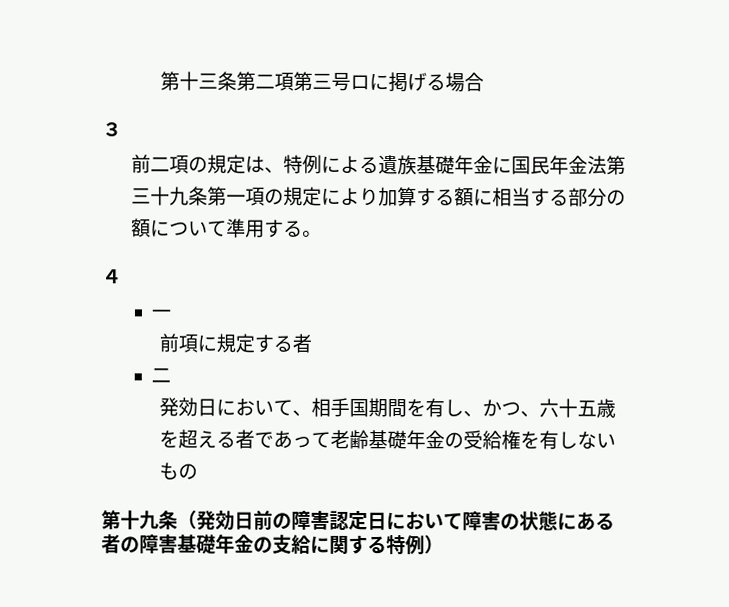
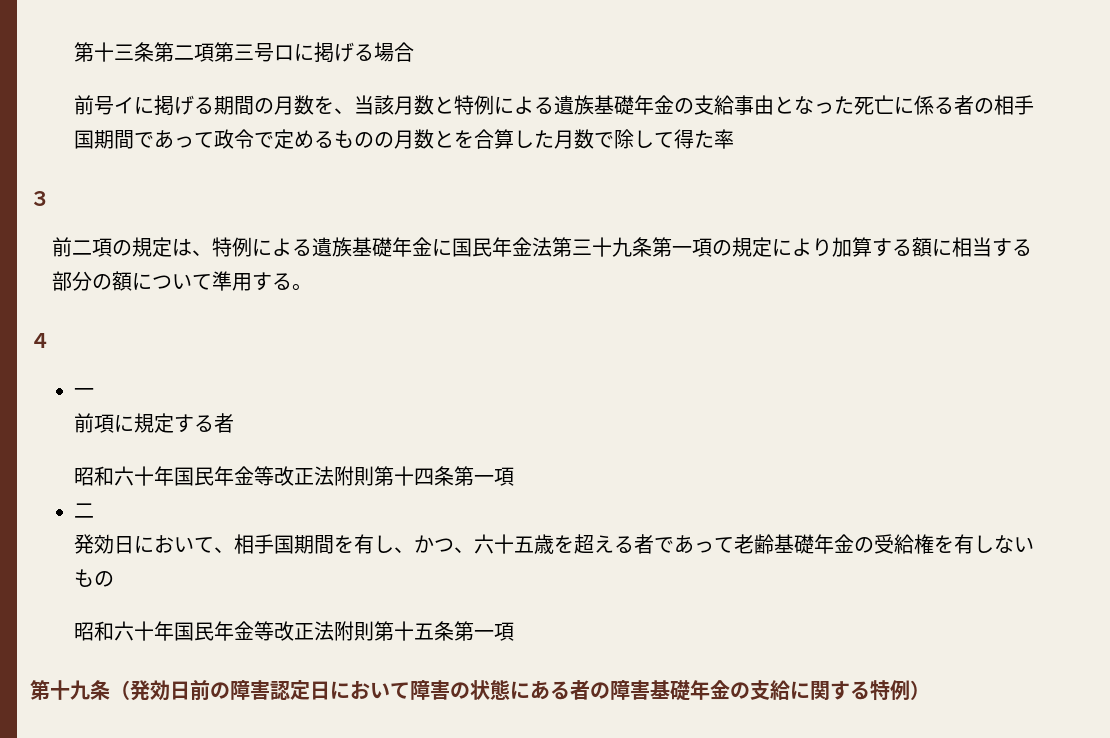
+ 前号イに掲げる期間の月数を、当該月数と特例による遺族基礎年金の支給事由となった死亡に係る者の相手国期間であって政令で定めるものの月数とを合算した月数で除して得た率
+ 昭和六十年国民年金等改正法附則第十四条第一項
+ 昭和六十年国民年金等改正法附則第十五条第一項

